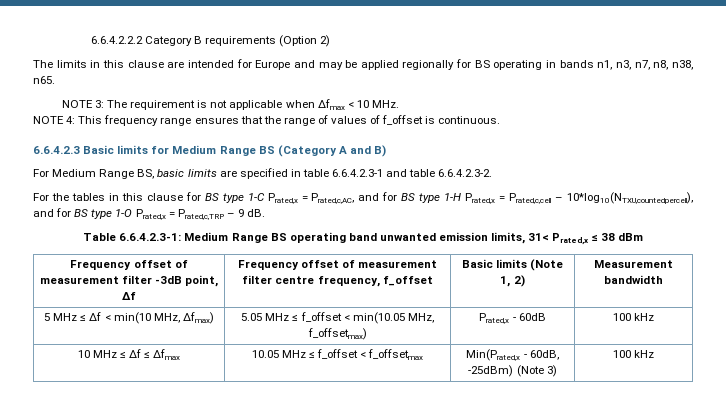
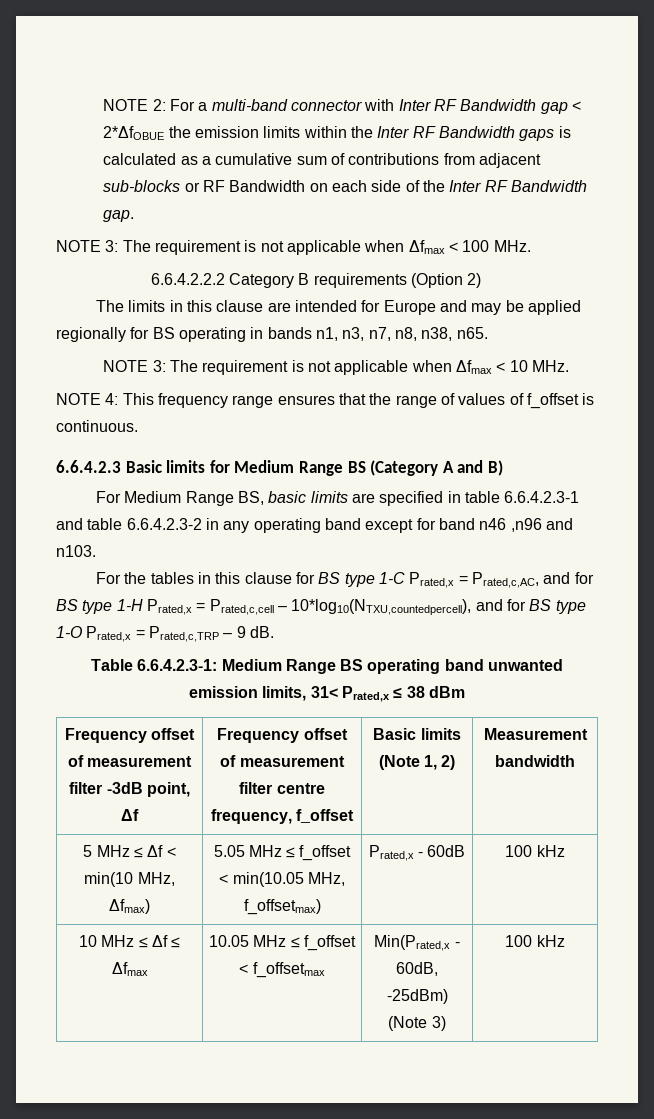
+ NOTE 2: For a multi-band connector with Inter RF Bandwidth gap < 2*ΔfOBUE the emission limits within the Inter RF Bandwidth gaps is calculated as a cumulative sum of contributions from adjacent sub-blocks or RF Bandwidth on each side of the Inter RF Bandwidth gap.
+ NOTE 3: The requirement is not applicable when Δfmax < 100 MHz.
- For Medium Range BS, basic limits are specified in table 6.6.4.2.3-1 and table 6.6.4.2.3-2.
+ For Medium Range BS, basic limits are specified in table 6.6.4.2.3-1 and table 6.6.4.2.3-2 in any operating band except for band n46 ,n96 and n103.

